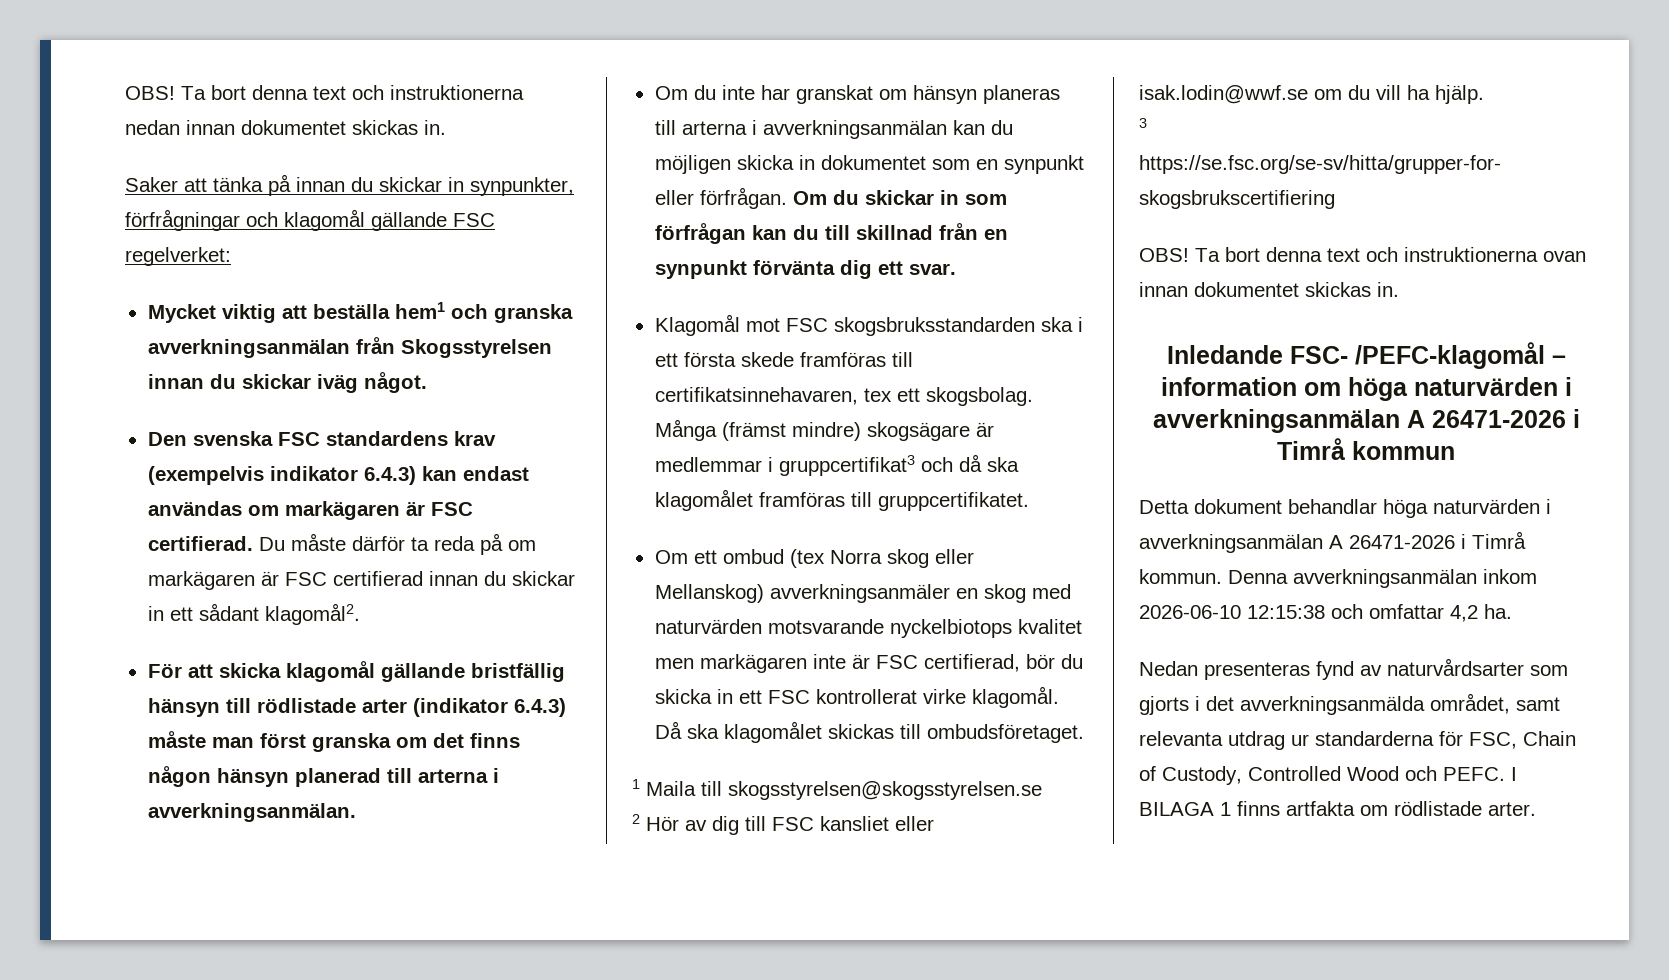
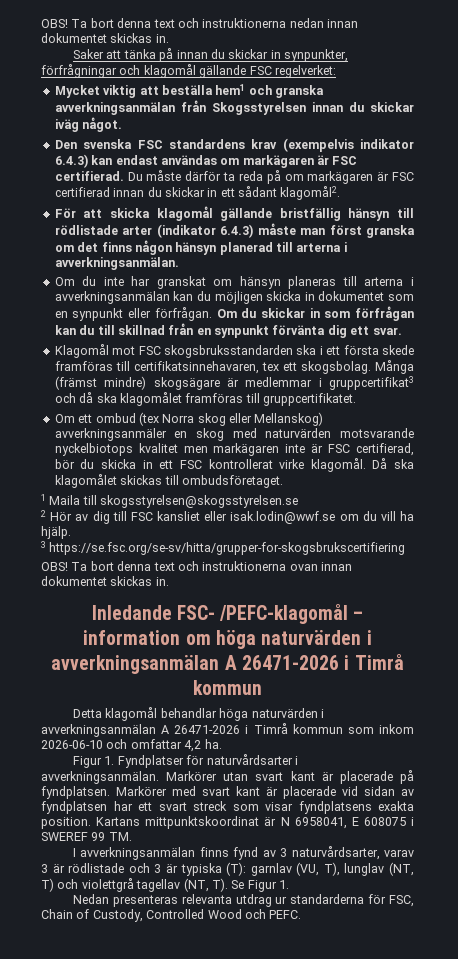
- Detta dokument behandlar höga naturvärden i avverkningsanmälan A 26471-2026 i Timrå kommun. Denna avverkningsanmälan inkom 2026-06-10 12:15:38 och omfattar 4,2 ha.
+ Detta klagomål behandlar höga naturvärden i avverkningsanmälan A 26471-2026 i Timrå kommun som inkom 2026-06-10 och omfattar 4,2 ha.
- Nedan presenteras fynd av naturvårdsarter som gjorts i det avverkningsanmälda området, samt relevanta utdrag ur standarderna för FSC, Chain of Custody, Controlled Wood och PEFC. I BILAGA 1 finns artfakta om rödlistade arter.
+ Figur 1. Fyndplatser för naturvårdsarter i avverkningsanmälan. Markörer utan svart kant är placerade på fyndplatsen. Markörer med svart kant är placerade vid sidan av fyndplatsen har ett svart streck som visar fyndplatsens exakta position. Kartans mittpunktskoordinat är N 6958041, E 608075 i SWEREF 99 TM.
+ I avverkningsanmälan finns fynd av 3 naturvårdsarter, varav 3 är rödlistade och 3 är typiska (T): garnlav (VU, T), lunglav (NT, T) och violettgrå tagellav (NT, T). Se Figur 1.
+ Nedan presenteras relevanta utdrag ur standarderna för FSC, Chain of Custody, Controlled Wood och PEFC.

